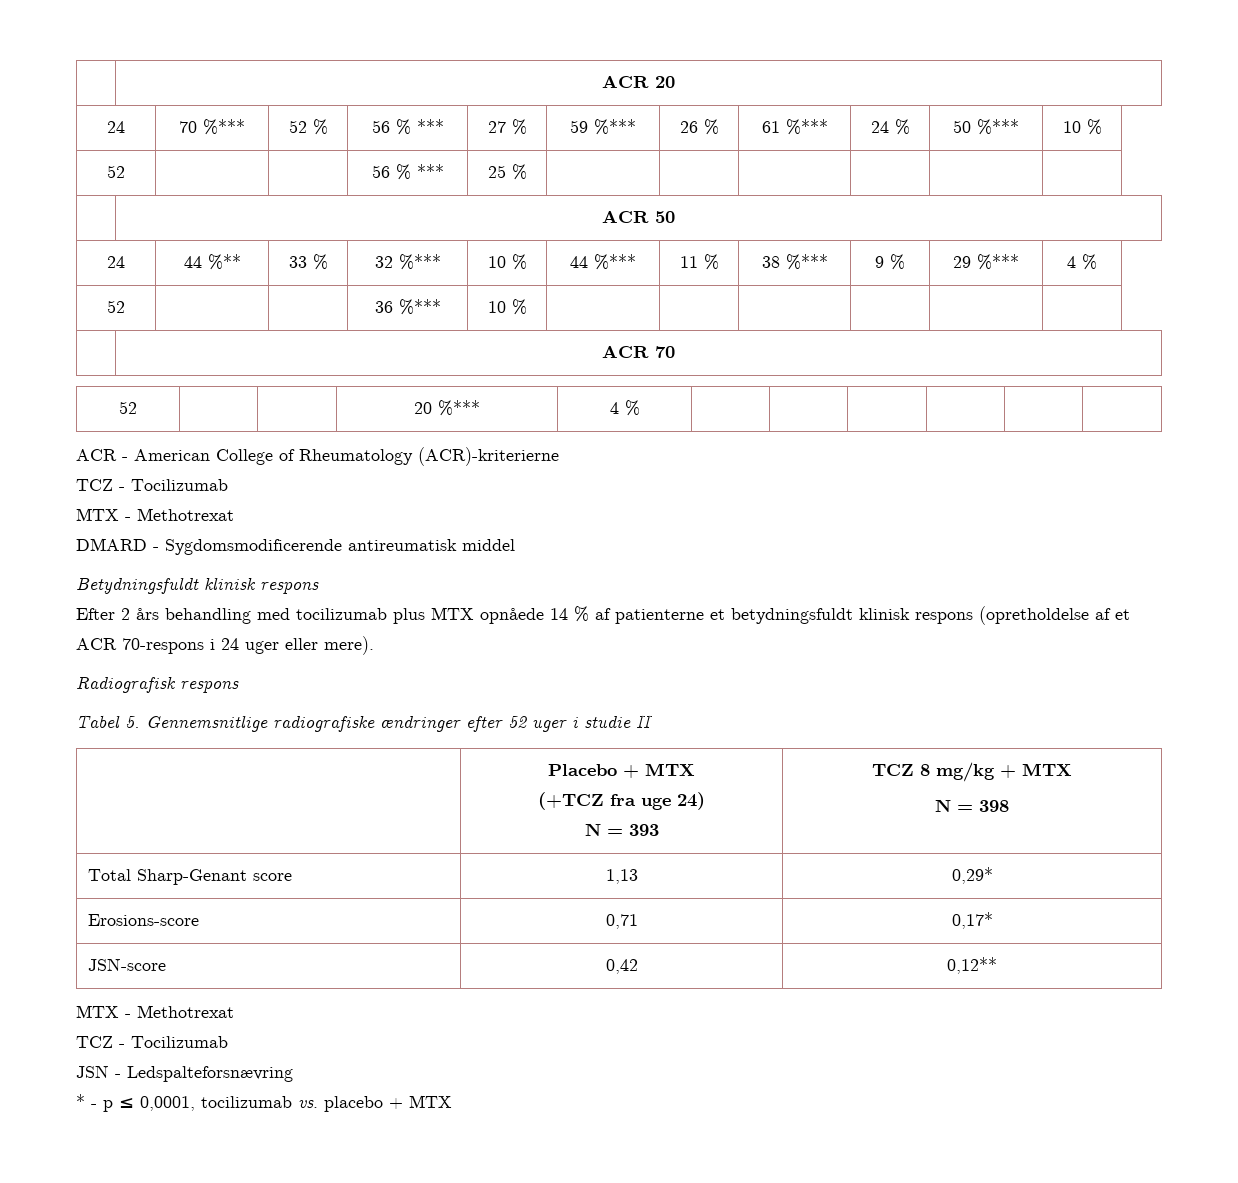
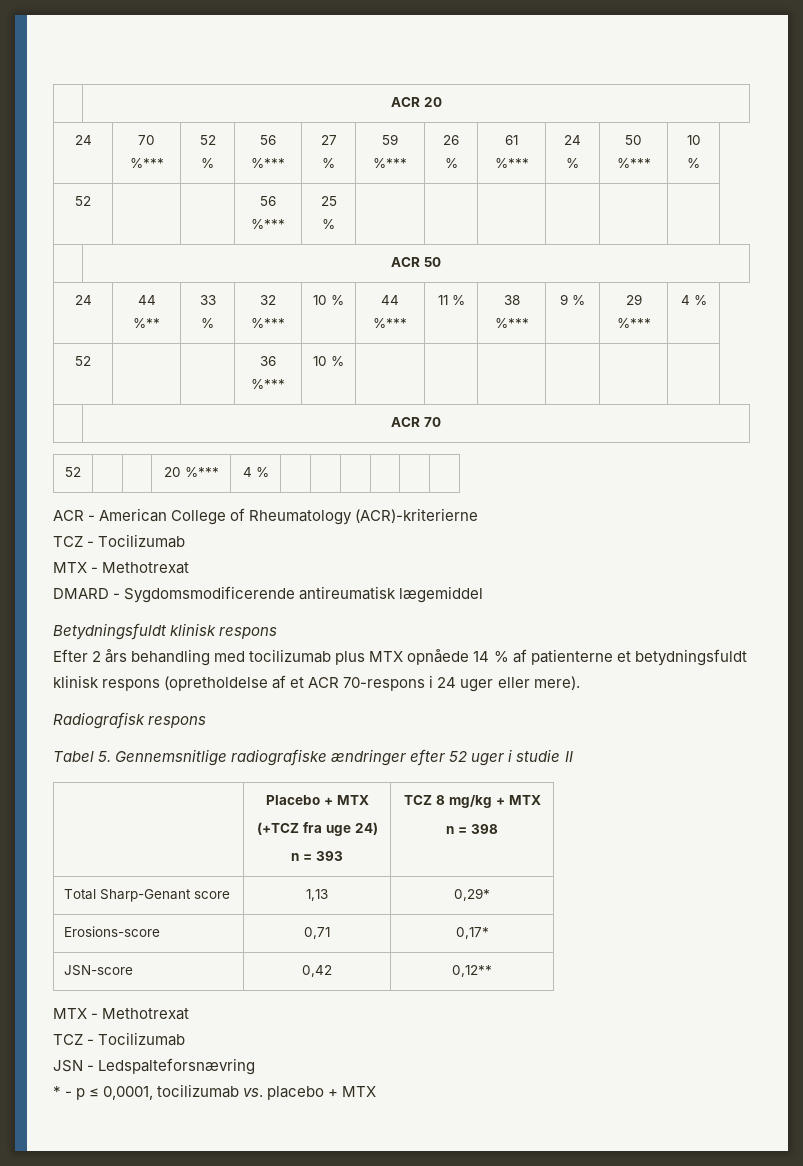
- 24 | 70 %*** | 52 % | 56 % *** | 27 % | 59 %*** | 26 % | 61 %*** | 24 % | 50 %*** | 10 %
+ 24 | 70 %*** | 52 % | 56 %*** | 27 % | 59 %*** | 26 % | 61 %*** | 24 % | 50 %*** | 10 %
- 52 | | | 56 % *** | 25 % | | | | | |
+ 52 | | | 56 %*** | 25 % | | | | | |
- DMARD - Sygdomsmodificerende antireumatisk middel
+ DMARD - Sygdomsmodificerende antireumatisk lægemiddel
  | Placebo + MTX
  (+TCZ fra uge 24)
- N = 393 | TCZ 8 mg/kg + MTX
- N = 398
+ n = 393 | TCZ 8 mg/kg + MTX
+ n = 398

